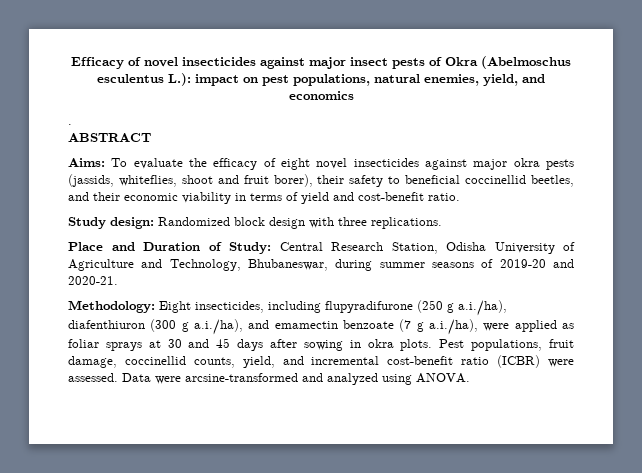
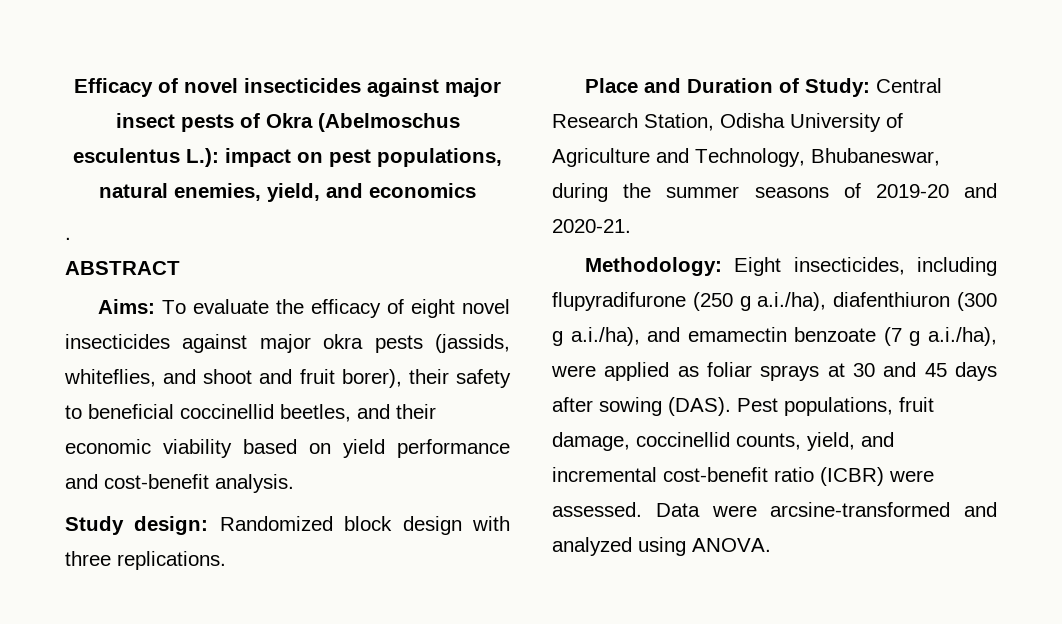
- Aims: To evaluate the efficacy of eight novel insecticides against major okra pests (jassids, whiteflies, shoot and fruit borer), their safety to beneficial coccinellid beetles, and their economic viability in terms of yield and cost-benefit ratio.
+ Aims: To evaluate the efficacy of eight novel insecticides against major okra pests (jassids, whiteflies, and shoot and fruit borer), their safety to beneficial coccinellid beetles, and their economic viability based on yield performance and cost-benefit analysis.
- Place and Duration of Study: Central Research Station, Odisha University of Agriculture and Technology, Bhubaneswar, during summer seasons of 2019-20 and 2020-21.
+ Place and Duration of Study: Central Research Station, Odisha University of Agriculture and Technology, Bhubaneswar, during the summer seasons of 2019-20 and 2020-21.
- Methodology: Eight insecticides, including flupyradifurone (250 g a.i./ha), diafenthiuron (300 g a.i./ha), and emamectin benzoate (7 g a.i./ha), were applied as foliar sprays at 30 and 45 days after sowing in okra plots.
+ Methodology: Eight insecticides, including flupyradifurone (250 g a.i./ha), diafenthiuron (300 g a.i./ha), and emamectin benzoate (7 g a.i./ha), were applied as foliar sprays at 30 and 45 days after sowing (DAS).

